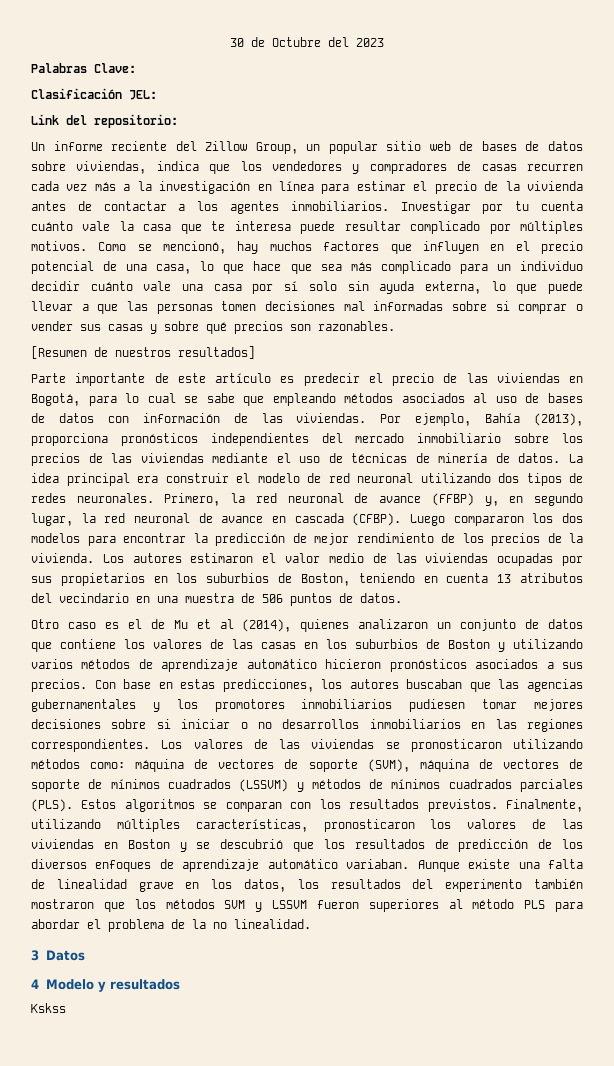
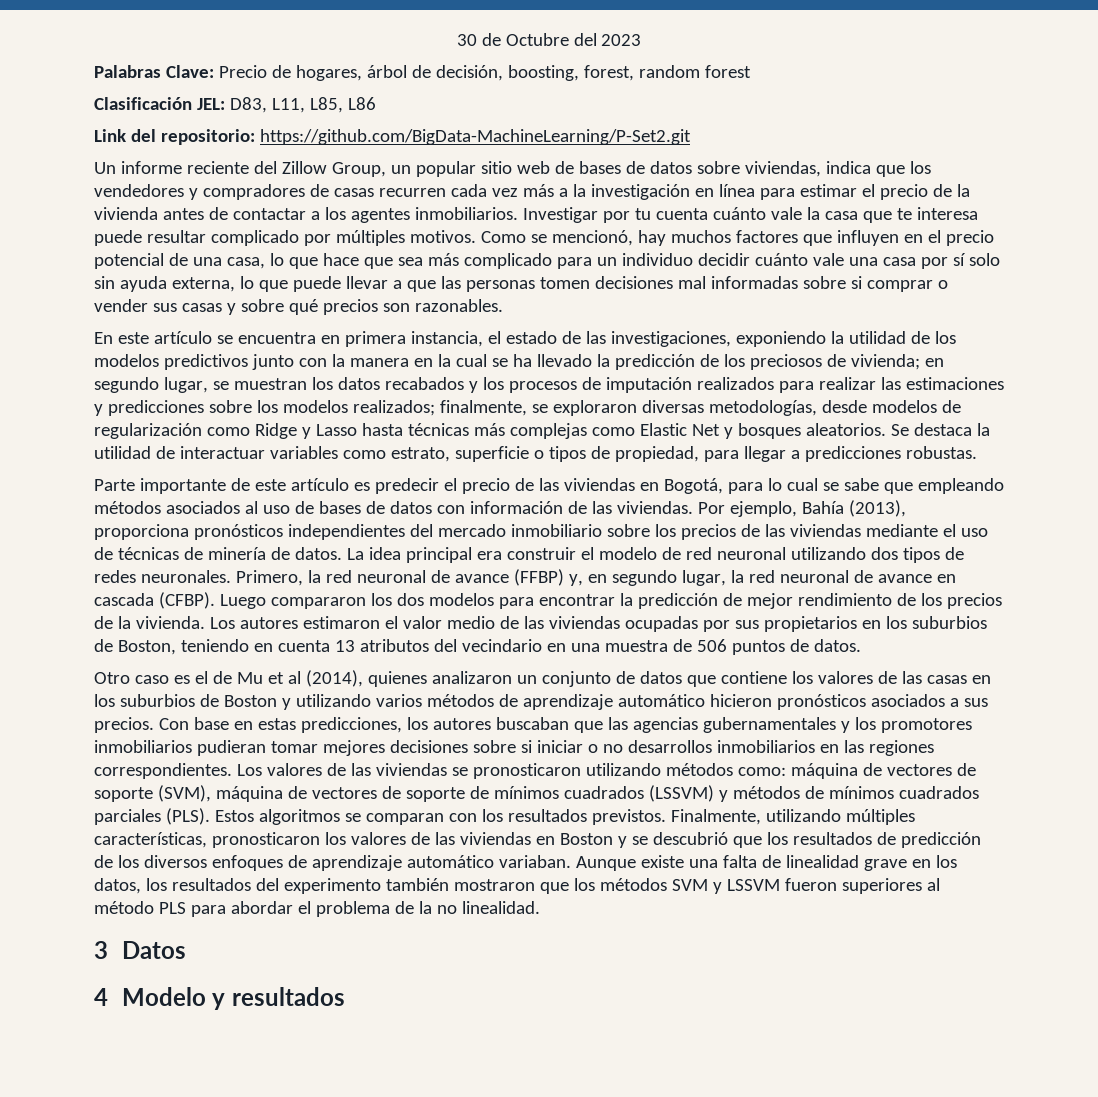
- Palabras Clave:
- Clasificación JEL:
+ Palabras Clave: Precio de hogares, árbol de decisión, boosting, forest, random forest
+ Clasificación JEL: D83, L11, L85, L86
- Link del repositorio:
+ Link del repositorio: https://github.com/BigData-MachineLearning/P-Set2.git
- [Resumen de nuestros resultados]
+ En este artículo se encuentra en primera instancia, el estado de las investigaciones, exponiendo la utilidad de los modelos predictivos junto con la manera en la cual se ha llevado la predicción de los preciosos de vivienda; en segundo lugar, se muestran los datos recabados y los procesos de imputación realizados para realizar las estimaciones y predicciones sobre los modelos realizados; finalmente, se exploraron diversas metodologías, desde modelos de regularización como Ridge y Lasso hasta técnicas más complejas como Elastic Net y bosques aleatorios. Se destaca la utilidad de interactuar variables como estrato, superficie o tipos de propiedad, para llegar a predicciones robustas.
- Con base en estas predicciones, los autores buscaban que las agencias gubernamentales y los promotores inmobiliarios pudiesen tomar mejores decisiones sobre si iniciar o no desarrollos inmobiliarios en las regiones correspondientes.
+ Con base en estas predicciones, los autores buscaban que las agencias gubernamentales y los promotores inmobiliarios pudieran tomar mejores decisiones sobre si iniciar o no desarrollos inmobiliarios en las regiones correspondientes.
- Kskss

